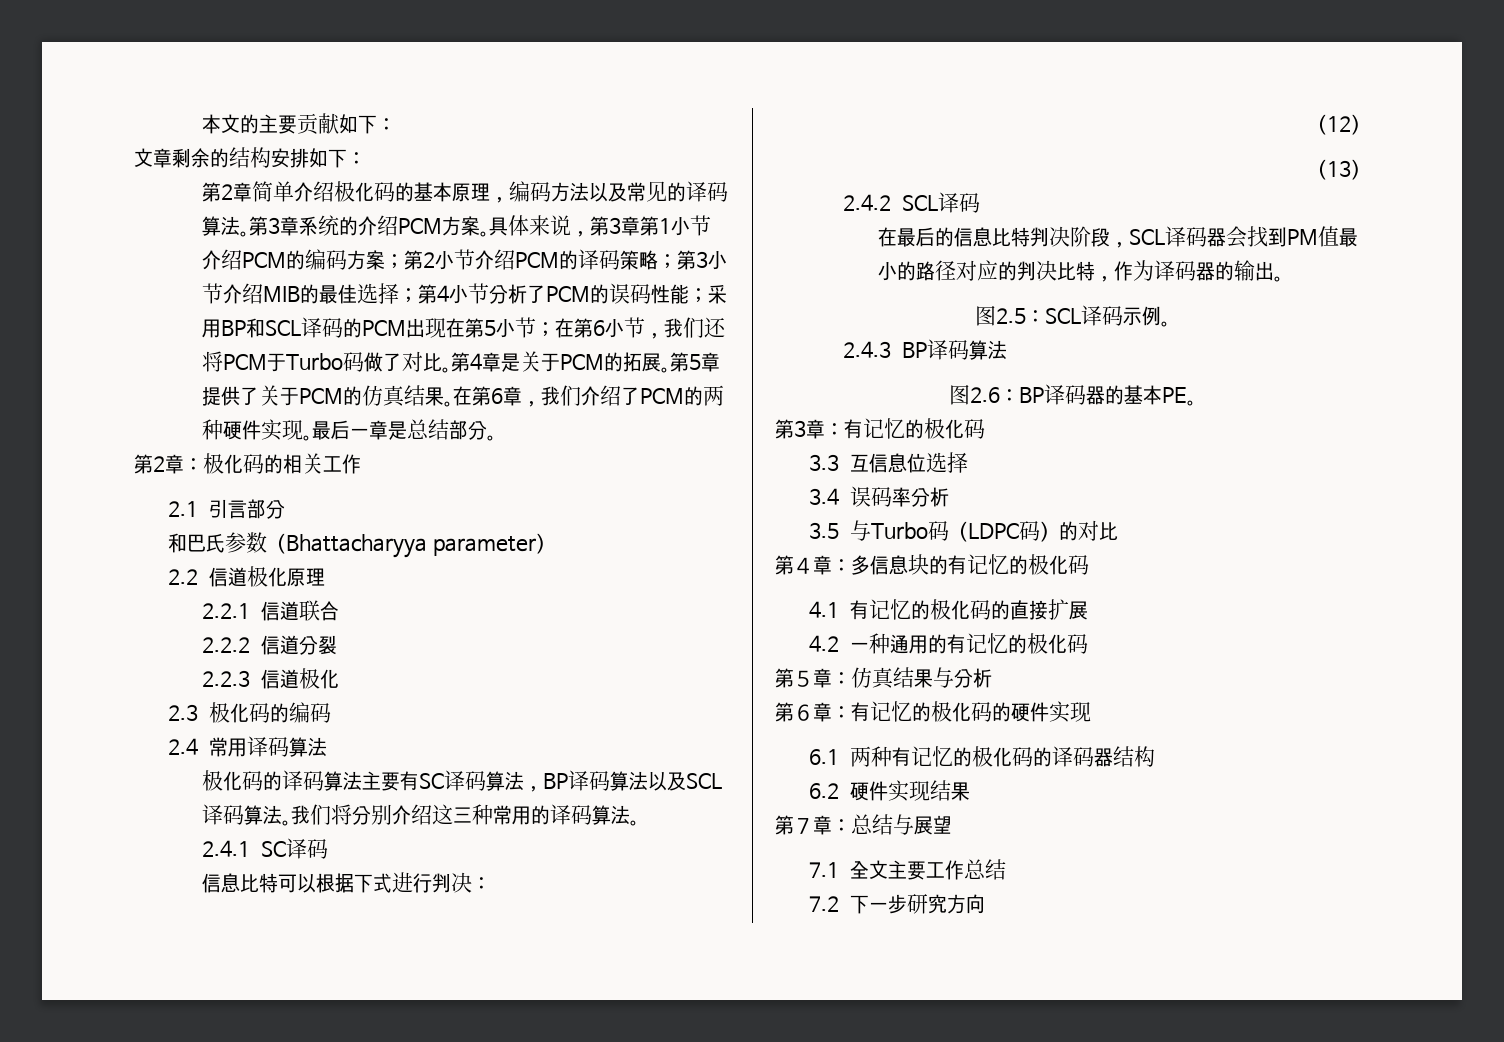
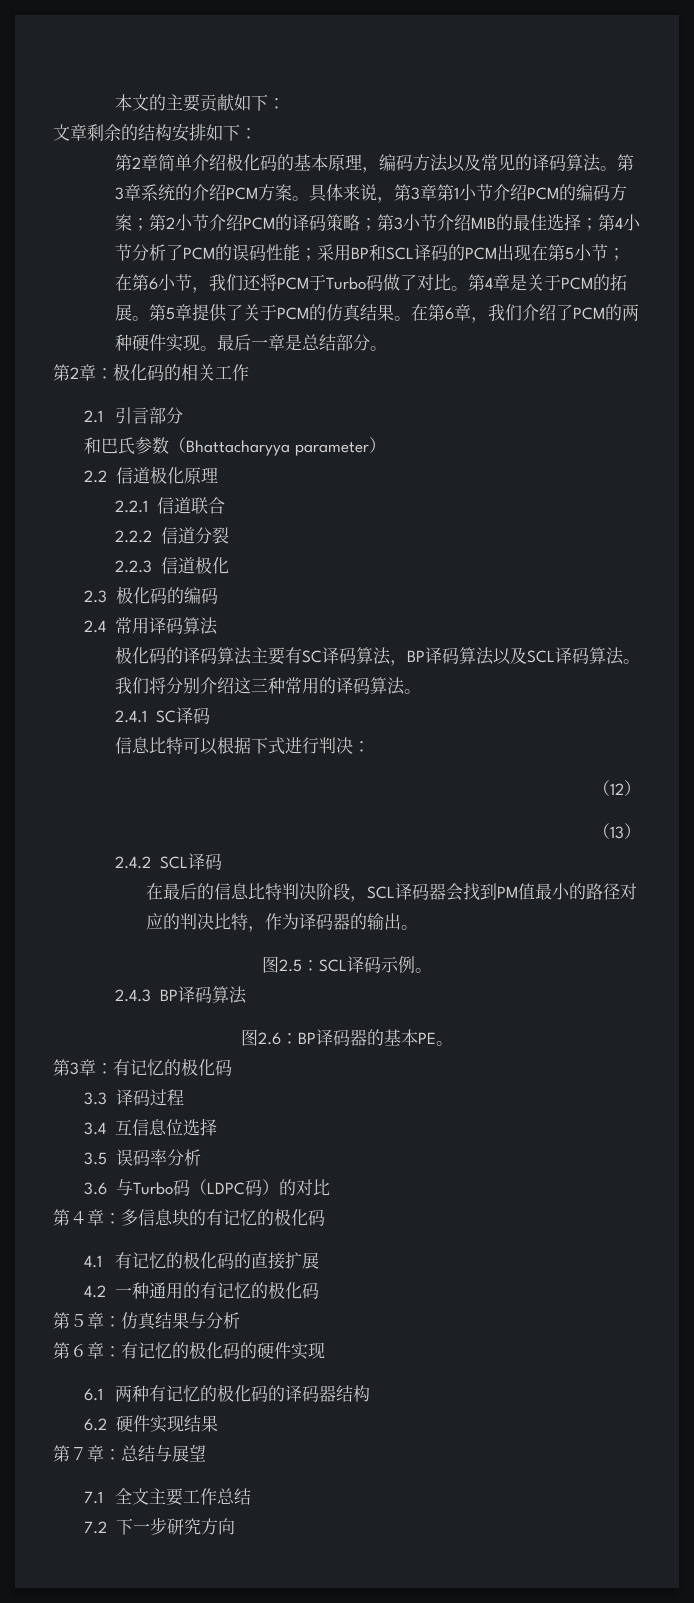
- 3.3互信息位选择
+ 3.3译码过程
+ 3.4互信息位选择
- 3.4误码率分析
+ 3.5误码率分析
- 3.5与Turbo码（LDPC码）的对比
+ 3.6与Turbo码（LDPC码）的对比

